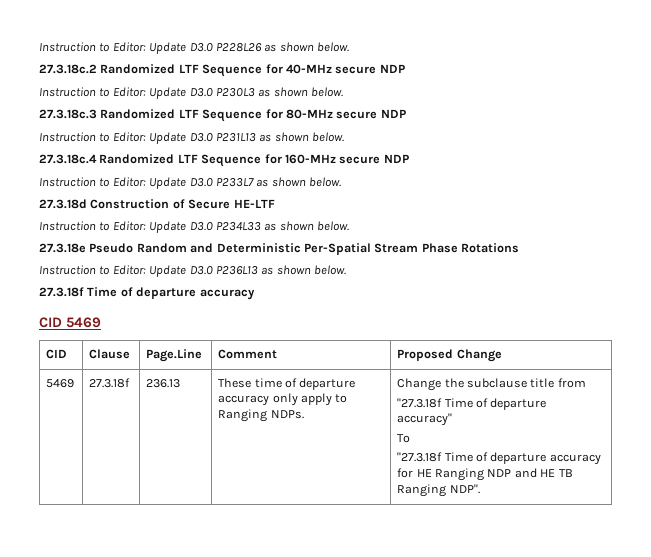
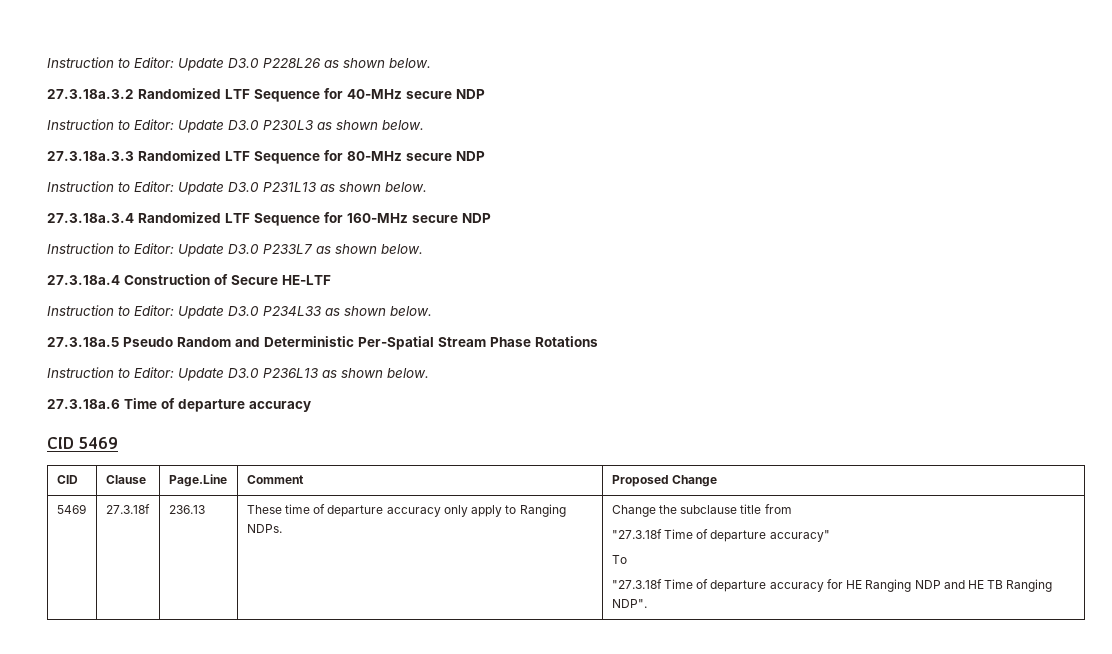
- 27.3.18c.2 Randomized LTF Sequence for 40-MHz secure NDP
+ 27.3.18a.3.2 Randomized LTF Sequence for 40-MHz secure NDP
- 27.3.18c.3 Randomized LTF Sequence for 80-MHz secure NDP
+ 27.3.18a.3.3 Randomized LTF Sequence for 80-MHz secure NDP
- 27.3.18c.4 Randomized LTF Sequence for 160-MHz secure NDP
+ 27.3.18a.3.4 Randomized LTF Sequence for 160-MHz secure NDP
- 27.3.18d Construction of Secure HE-LTF
+ 27.3.18a.4 Construction of Secure HE-LTF
- 27.3.18e Pseudo Random and Deterministic Per-Spatial Stream Phase Rotations
+ 27.3.18a.5 Pseudo Random and Deterministic Per-Spatial Stream Phase Rotations
- 27.3.18f Time of departure accuracy
+ 27.3.18a.6 Time of departure accuracy

